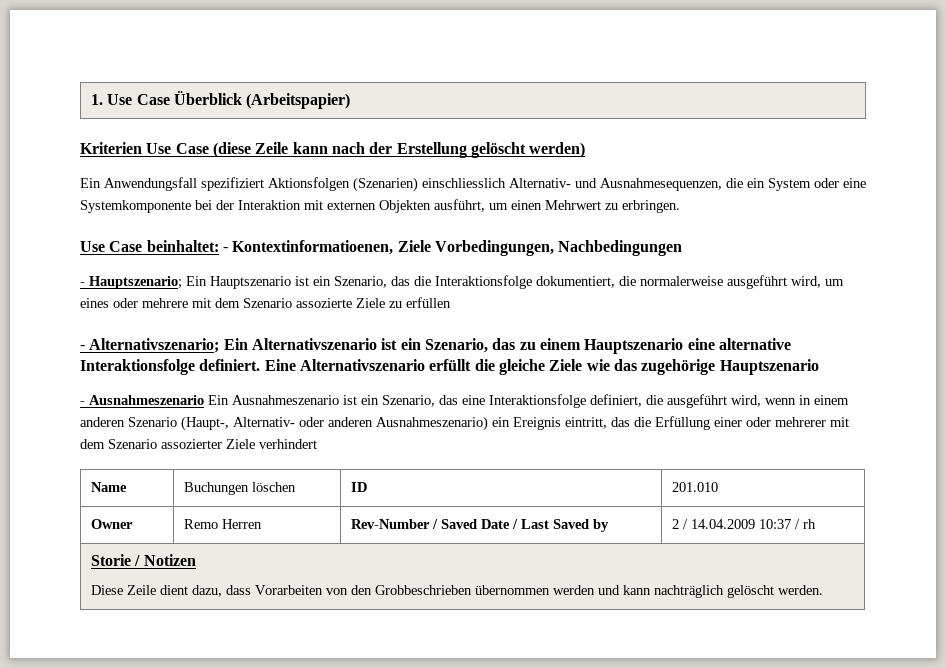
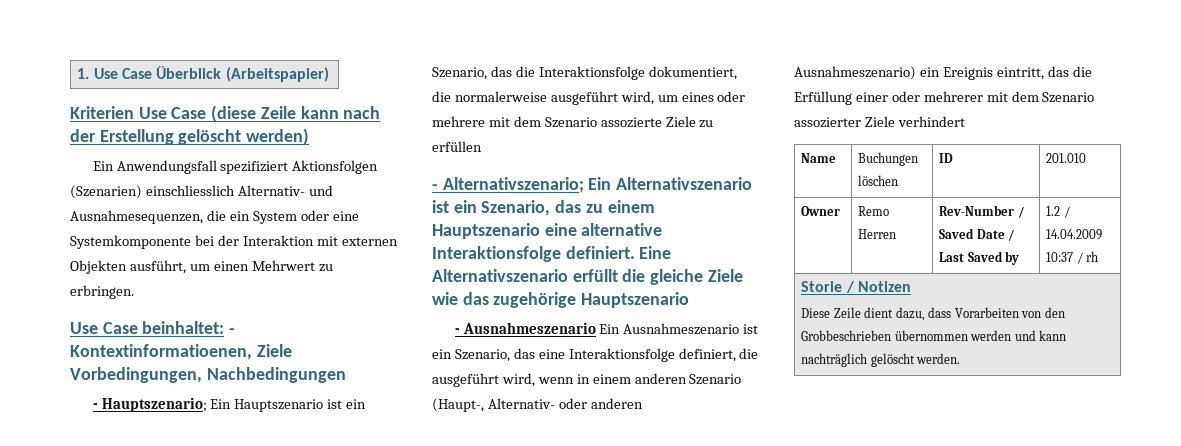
- Owner | Remo Herren | Rev-Number / Saved Date / Last Saved by | 2 / 14.04.2009 10:37 / rh
+ Owner | Remo Herren | Rev-Number / Saved Date / Last Saved by | 1.2 / 14.04.2009 10:37 / rh

